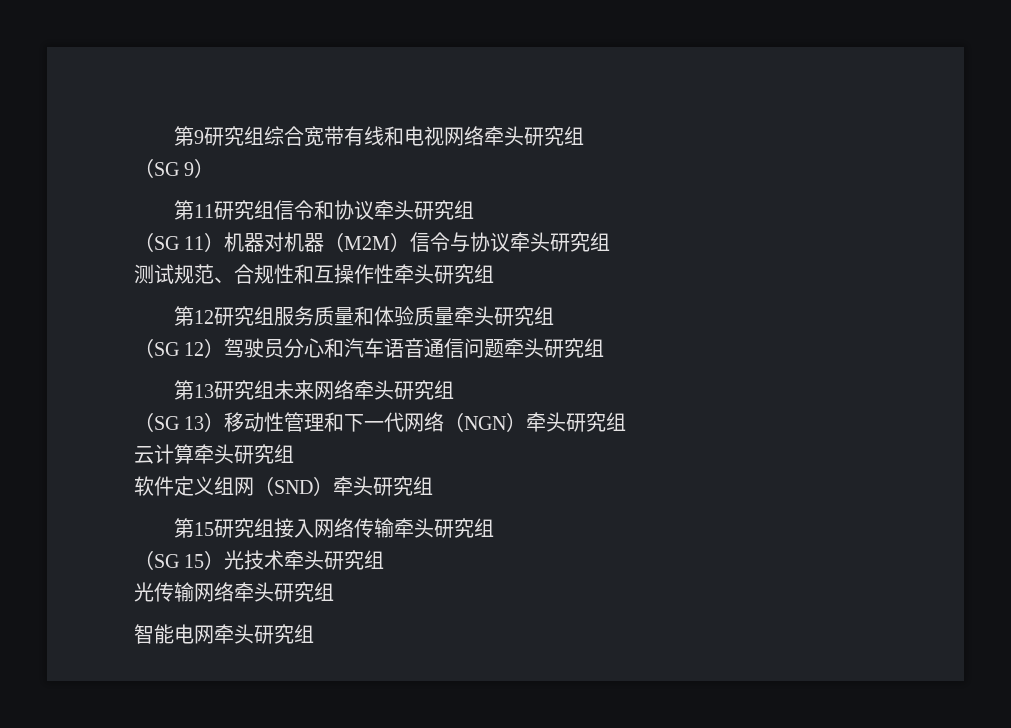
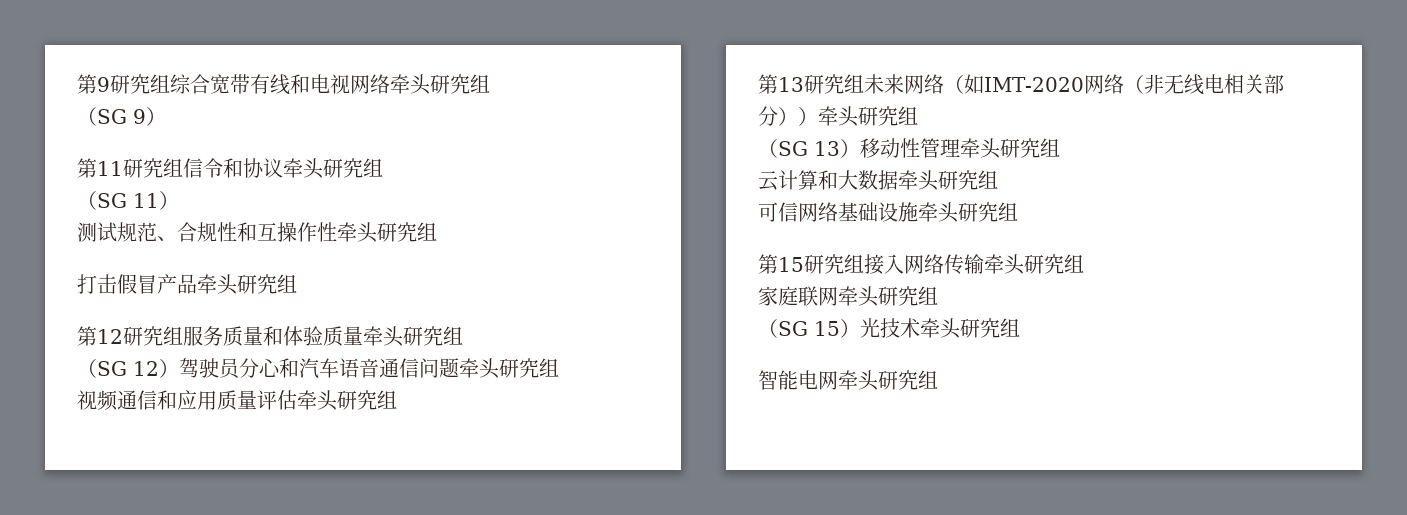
- （SG 11）机器对机器（M2M）信令与协议牵头研究组
+ （SG 11）
+ 打击假冒产品牵头研究组
+ 视频通信和应用质量评估牵头研究组
- 第13研究组未来网络牵头研究组
+ 第13研究组未来网络（如IMT-2020网络（非无线电相关部分））牵头研究组
- （SG 13）移动性管理和下一代网络（NGN）牵头研究组
+ （SG 13）移动性管理牵头研究组
- 云计算牵头研究组
- 软件定义组网（SND）牵头研究组
+ 云计算和大数据牵头研究组
+ 可信网络基础设施牵头研究组
+ 家庭联网牵头研究组
- 光传输网络牵头研究组

